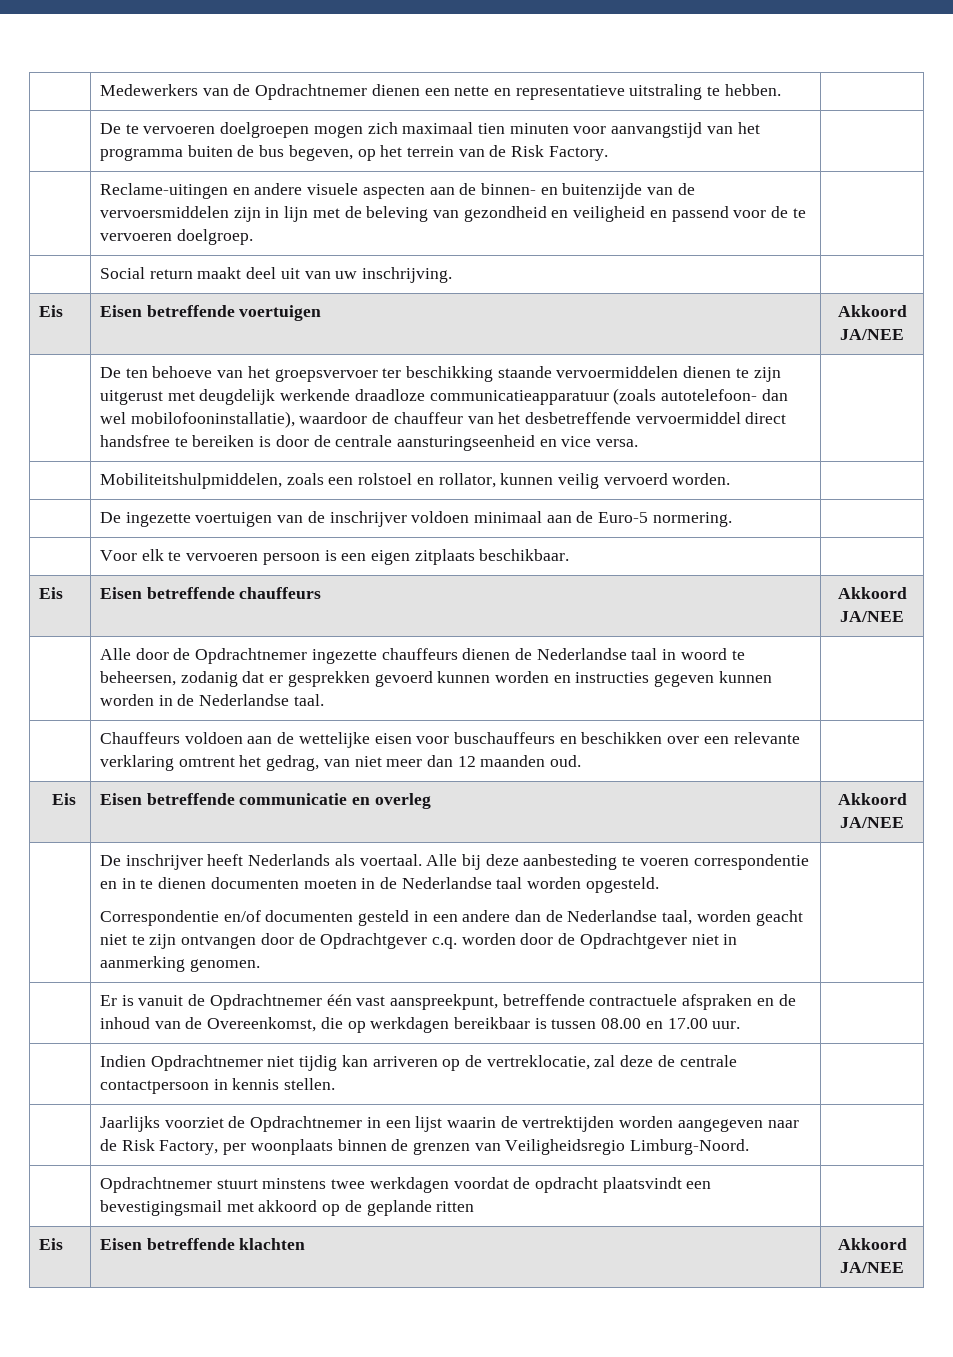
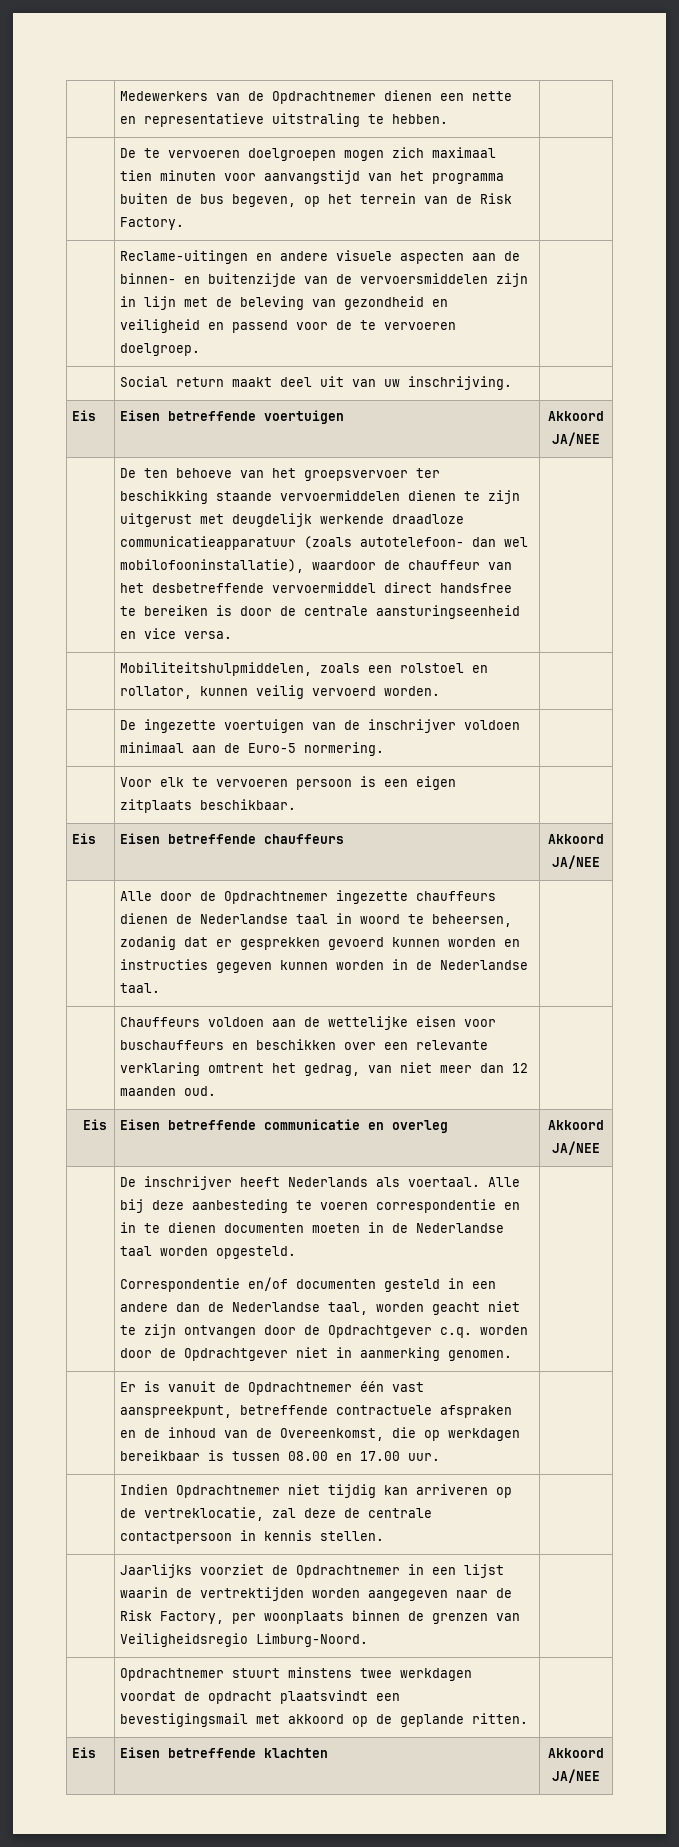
- | Opdrachtnemer stuurt minstens twee werkdagen voordat de opdracht plaatsvindt een bevestigingsmail met akkoord op de geplande ritten |
+ | Opdrachtnemer stuurt minstens twee werkdagen voordat de opdracht plaatsvindt een bevestigingsmail met akkoord op de geplande ritten. |

